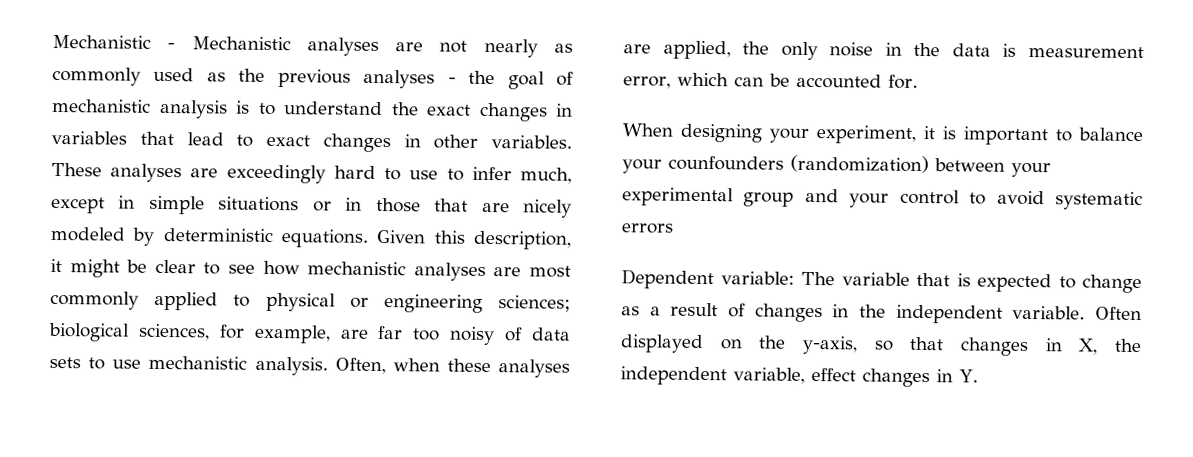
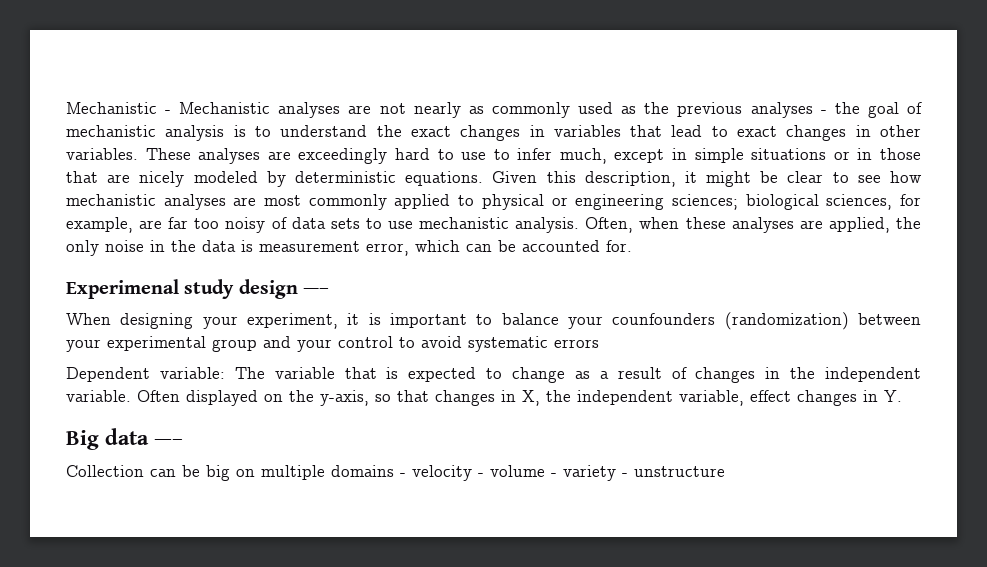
+ Experimenal study design —–
+ Big data —–
+ Collection can be big on multiple domains - velocity - volume - variety - unstructure

